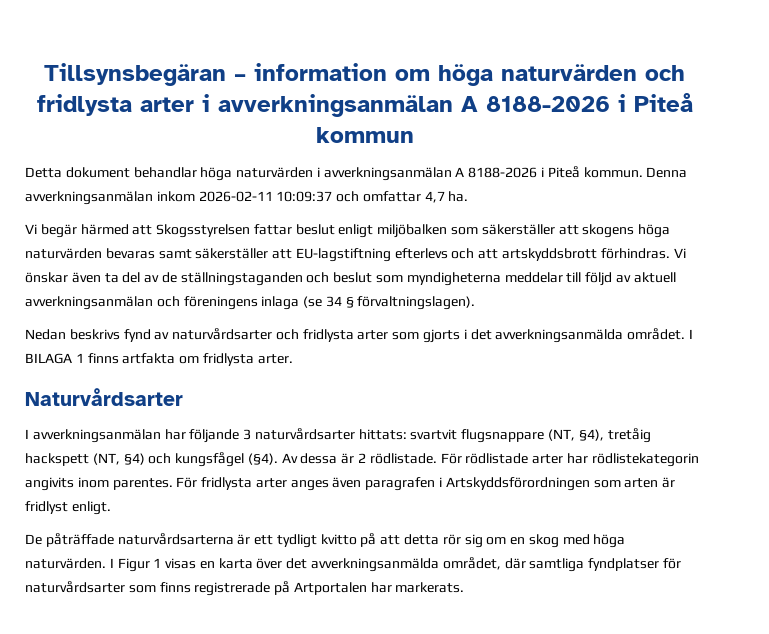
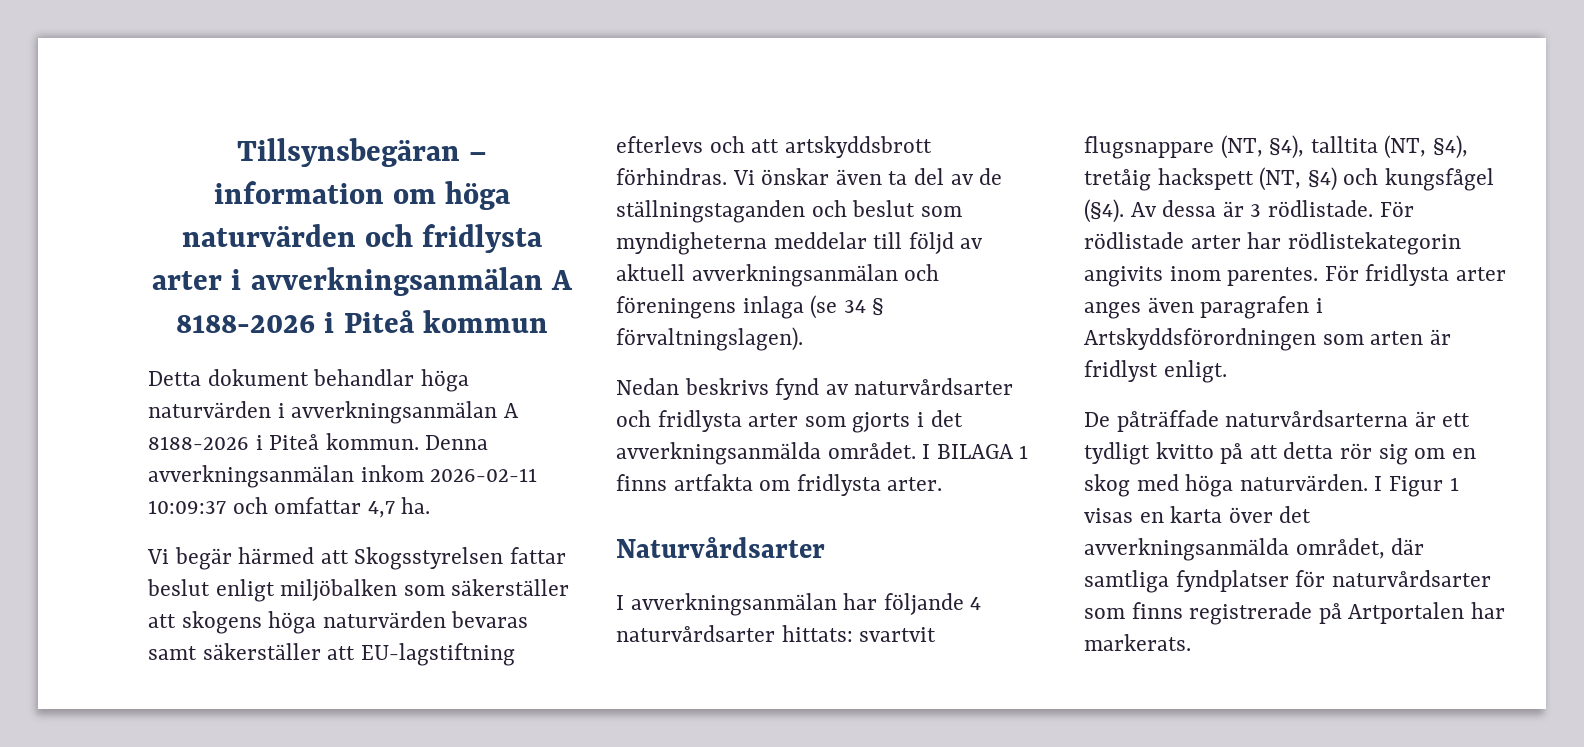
- I avverkningsanmälan har följande 3 naturvårdsarter hittats: svartvit flugsnappare (NT, §4), tretåig hackspett (NT, §4) och kungsfågel (§4).
+ I avverkningsanmälan har följande 4 naturvårdsarter hittats: svartvit flugsnappare (NT, §4), talltita (NT, §4), tretåig hackspett (NT, §4) och kungsfågel (§4).
- Av dessa är 2 rödlistade.
+ Av dessa är 3 rödlistade.

